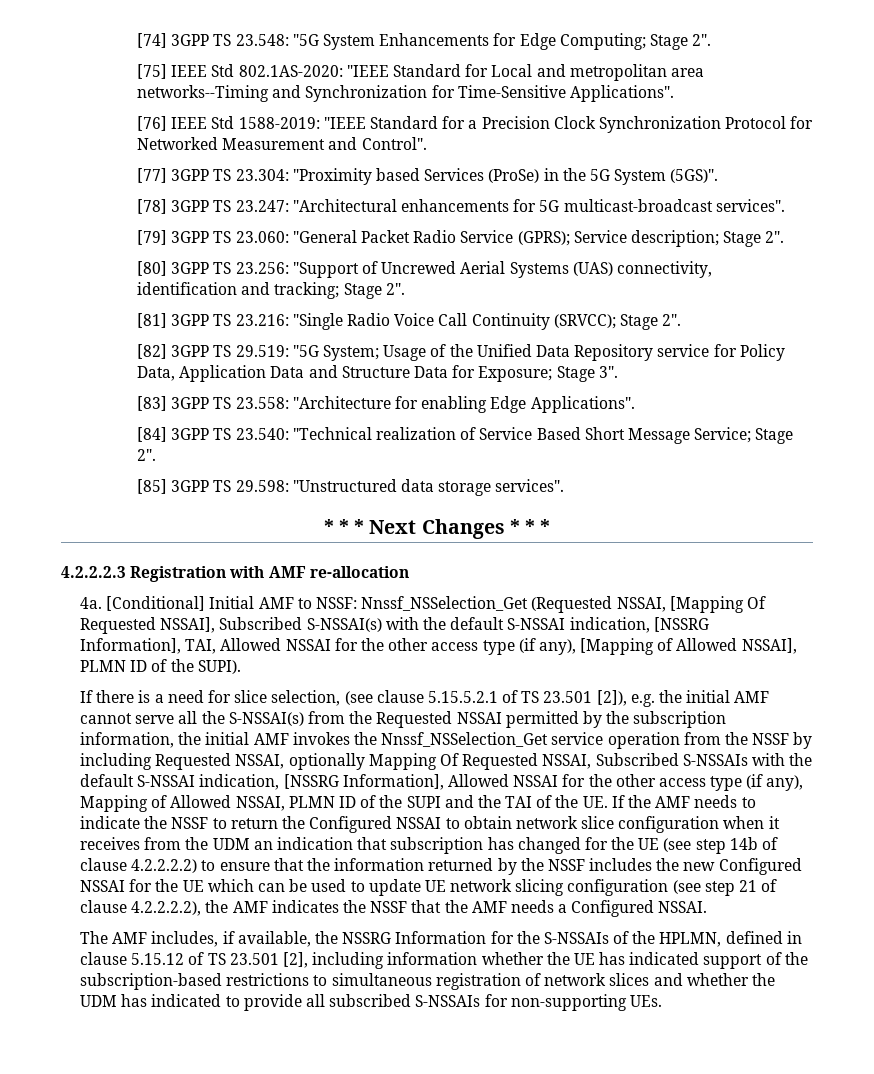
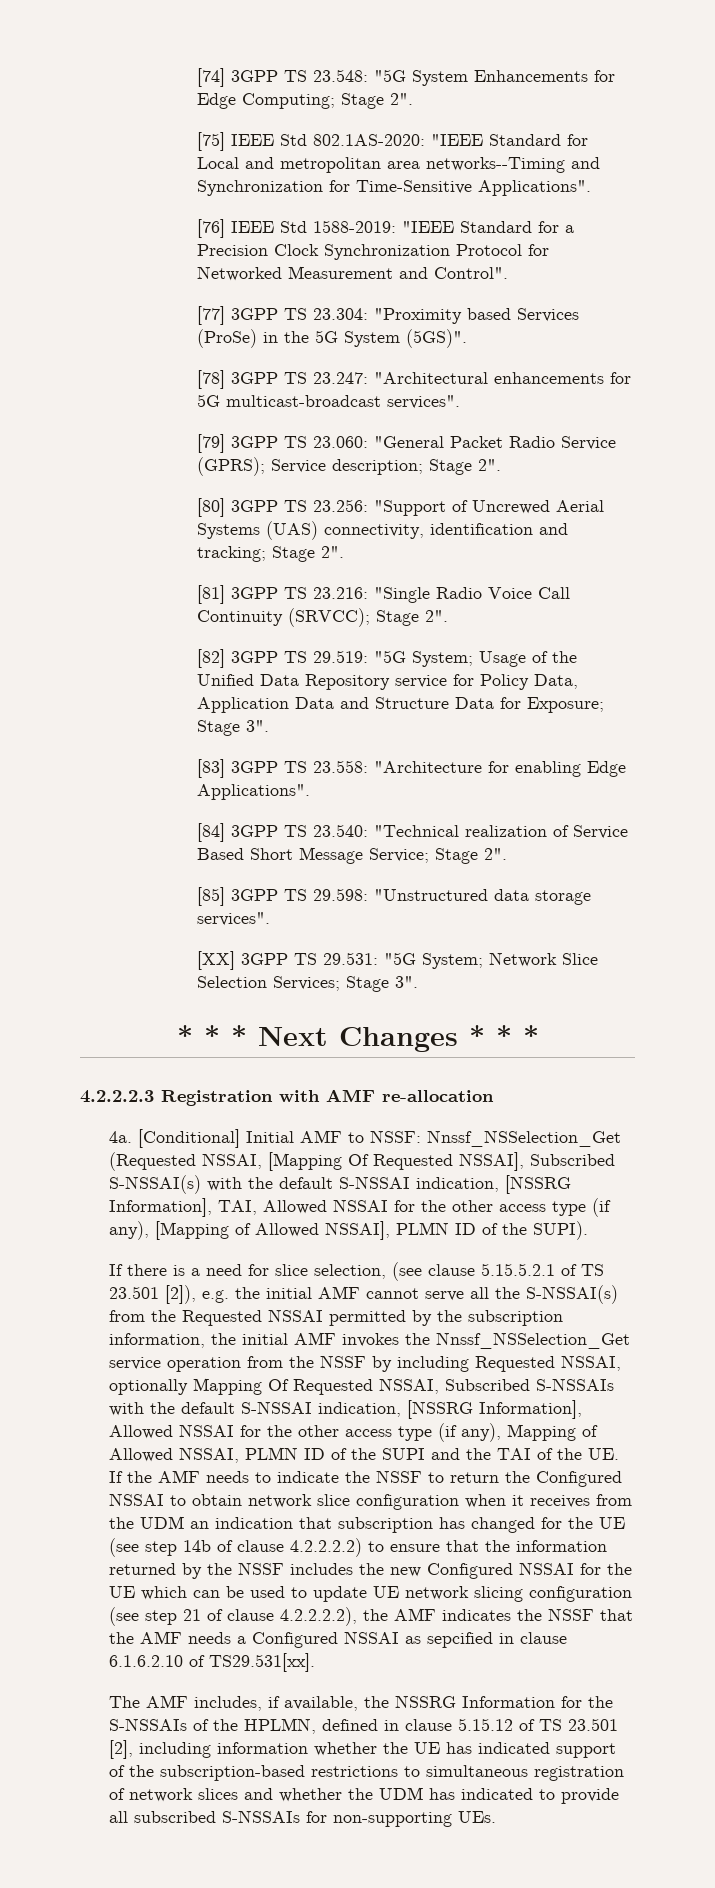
+ [XX] 3GPP TS 29.531: "5G System; Network Slice Selection Services; Stage 3".
- If there is a need for slice selection, (see clause 5.15.5.2.1 of TS 23.501 [2]), e.g. the initial AMF cannot serve all the S-NSSAI(s) from the Requested NSSAI permitted by the subscription information, the initial AMF invokes the Nnssf_NSSelection_Get service operation from the NSSF by including Requested NSSAI, optionally Mapping Of Requested NSSAI, Subscribed S-NSSAIs with the default S-NSSAI indication, [NSSRG Information], Allowed NSSAI for the other access type (if any), Mapping of Allowed NSSAI, PLMN ID of the SUPI and the TAI of the UE. If the AMF needs to indicate the NSSF to return the Configured NSSAI to obtain network slice configuration when it receives from the UDM an indication that subscription has changed for the UE (see step 14b of clause 4.2.2.2.2) to ensure that the information returned by the NSSF includes the new Configured NSSAI for the UE which can be used to update UE network slicing configuration (see step 21 of clause 4.2.2.2.2), the AMF indicates the NSSF that the AMF needs a Configured NSSAI.
+ If there is a need for slice selection, (see clause 5.15.5.2.1 of TS 23.501 [2]), e.g. the initial AMF cannot serve all the S-NSSAI(s) from the Requested NSSAI permitted by the subscription information, the initial AMF invokes the Nnssf_NSSelection_Get service operation from the NSSF by including Requested NSSAI, optionally Mapping Of Requested NSSAI, Subscribed S-NSSAIs with the default S-NSSAI indication, [NSSRG Information], Allowed NSSAI for the other access type (if any), Mapping of Allowed NSSAI, PLMN ID of the SUPI and the TAI of the UE. If the AMF needs to indicate the NSSF to return the Configured NSSAI to obtain network slice configuration when it receives from the UDM an indication that subscription has changed for the UE (see step 14b of clause 4.2.2.2.2) to ensure that the information returned by the NSSF includes the new Configured NSSAI for the UE which can be used to update UE network slicing configuration (see step 21 of clause 4.2.2.2.2), the AMF indicates the NSSF that the AMF needs a Configured NSSAI as sepcified in clause 6.1.6.2.10 of TS29.531[xx].

